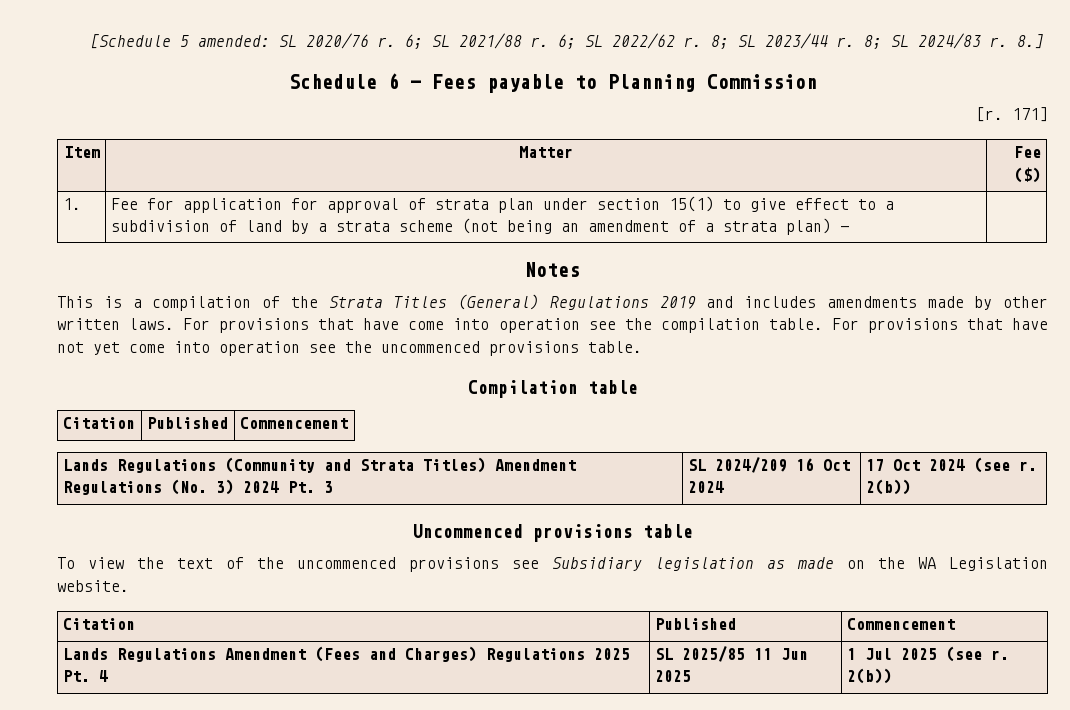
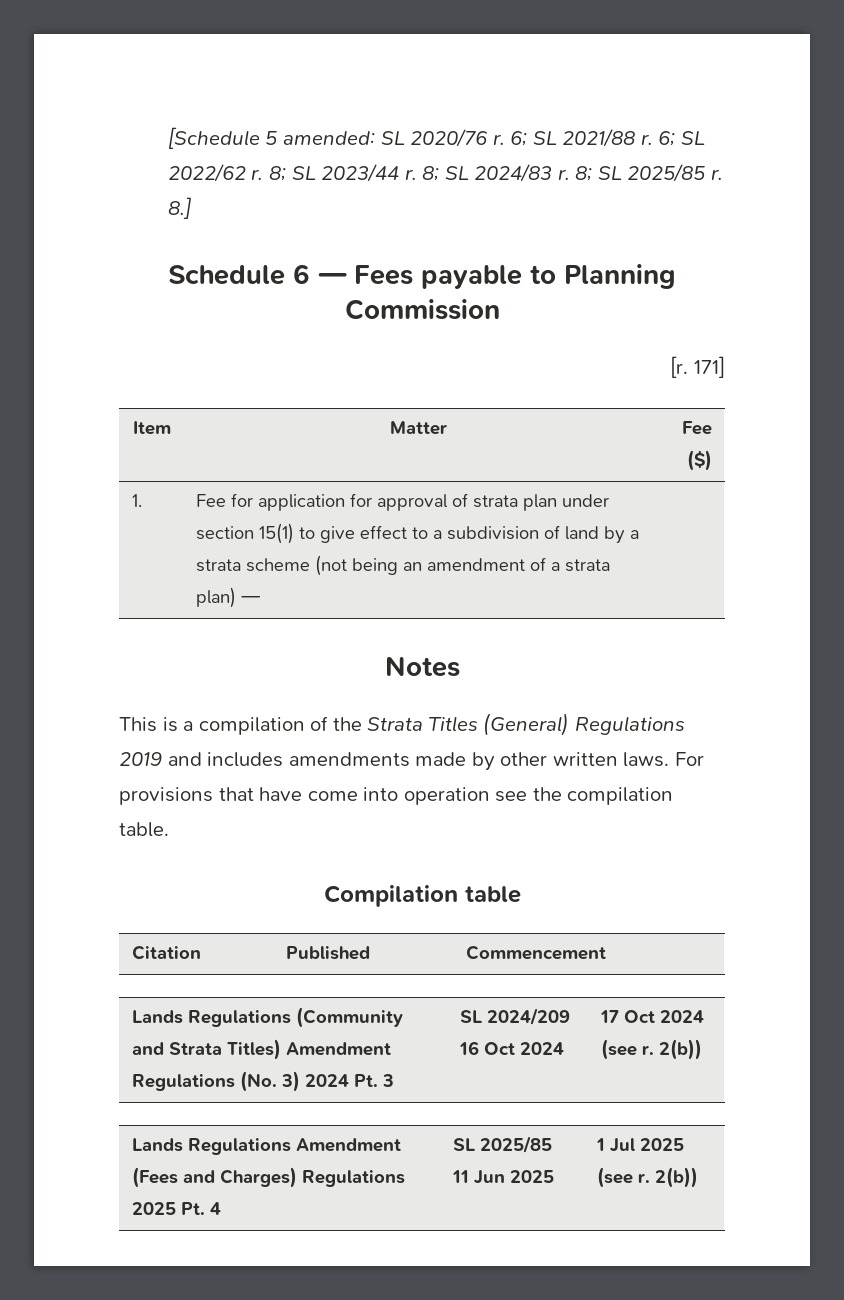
+ 8; SL 2025/85 r.
- For provisions that have not yet come into operation see the uncommenced provisions table.
- Uncommenced provisions table
- To view the text of the uncommenced provisions see Subsidiary legislation as made on the WA Legislation website.
- Citation | Published | Commencement

